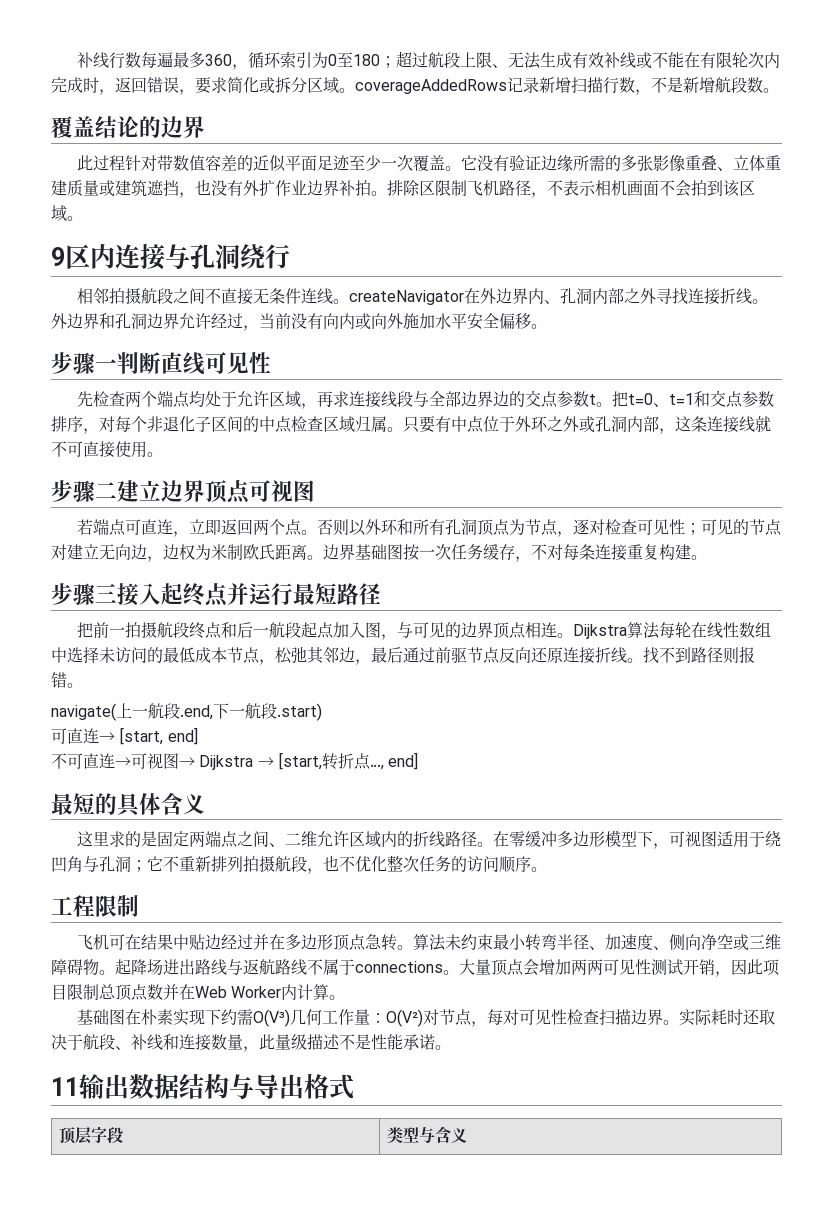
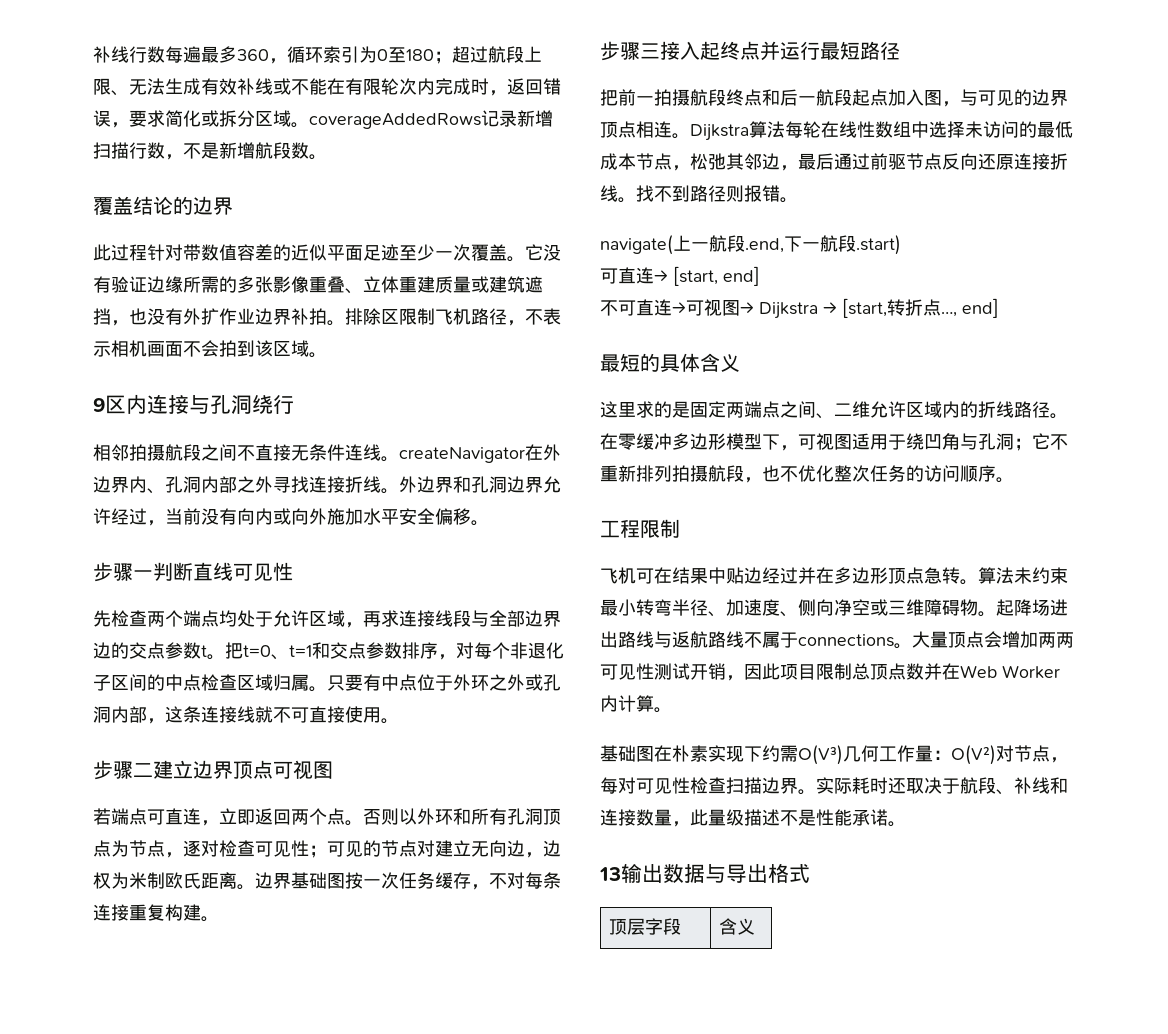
- 11输出数据结构与导出格式
+ 13输出数据与导出格式
- 顶层字段 | 类型与含义
+ 顶层字段 | 含义

